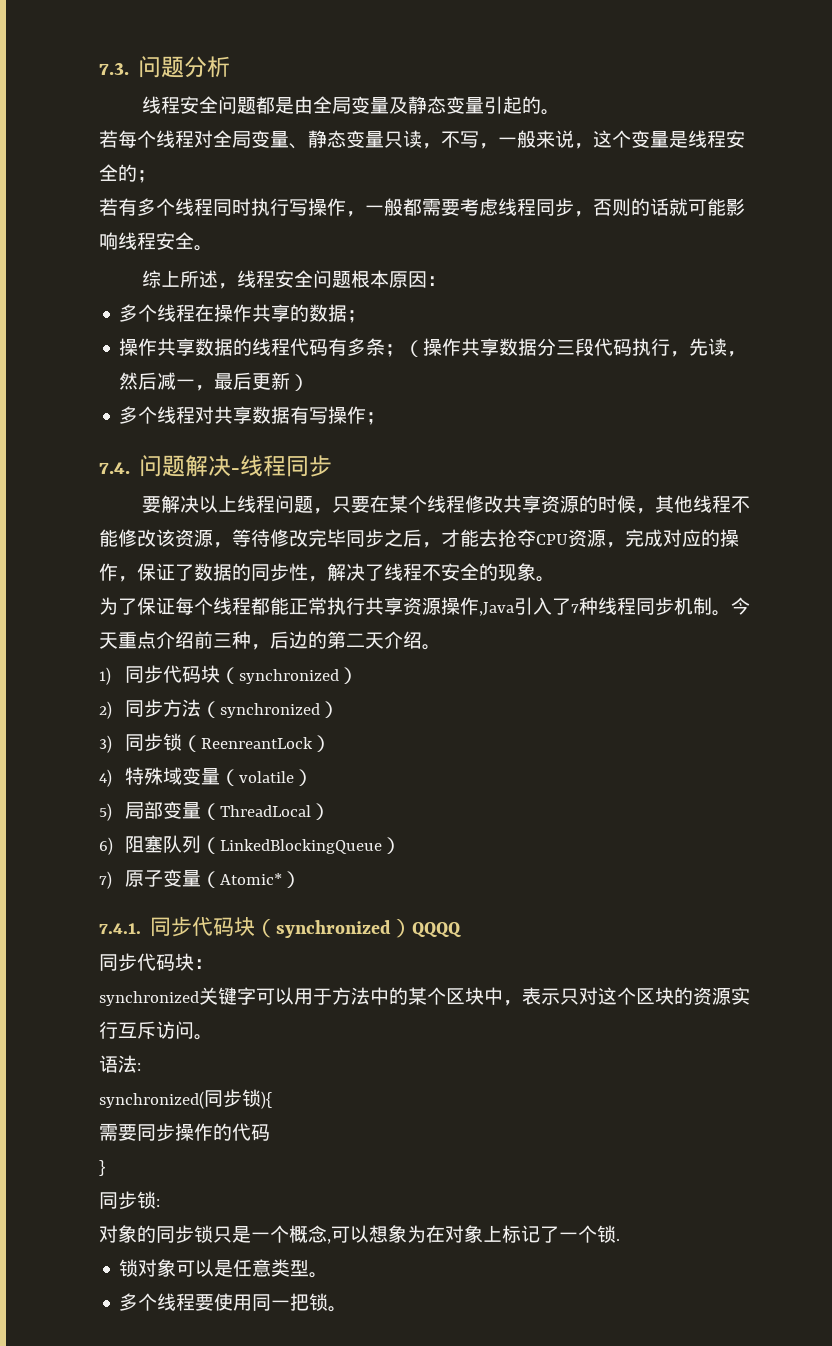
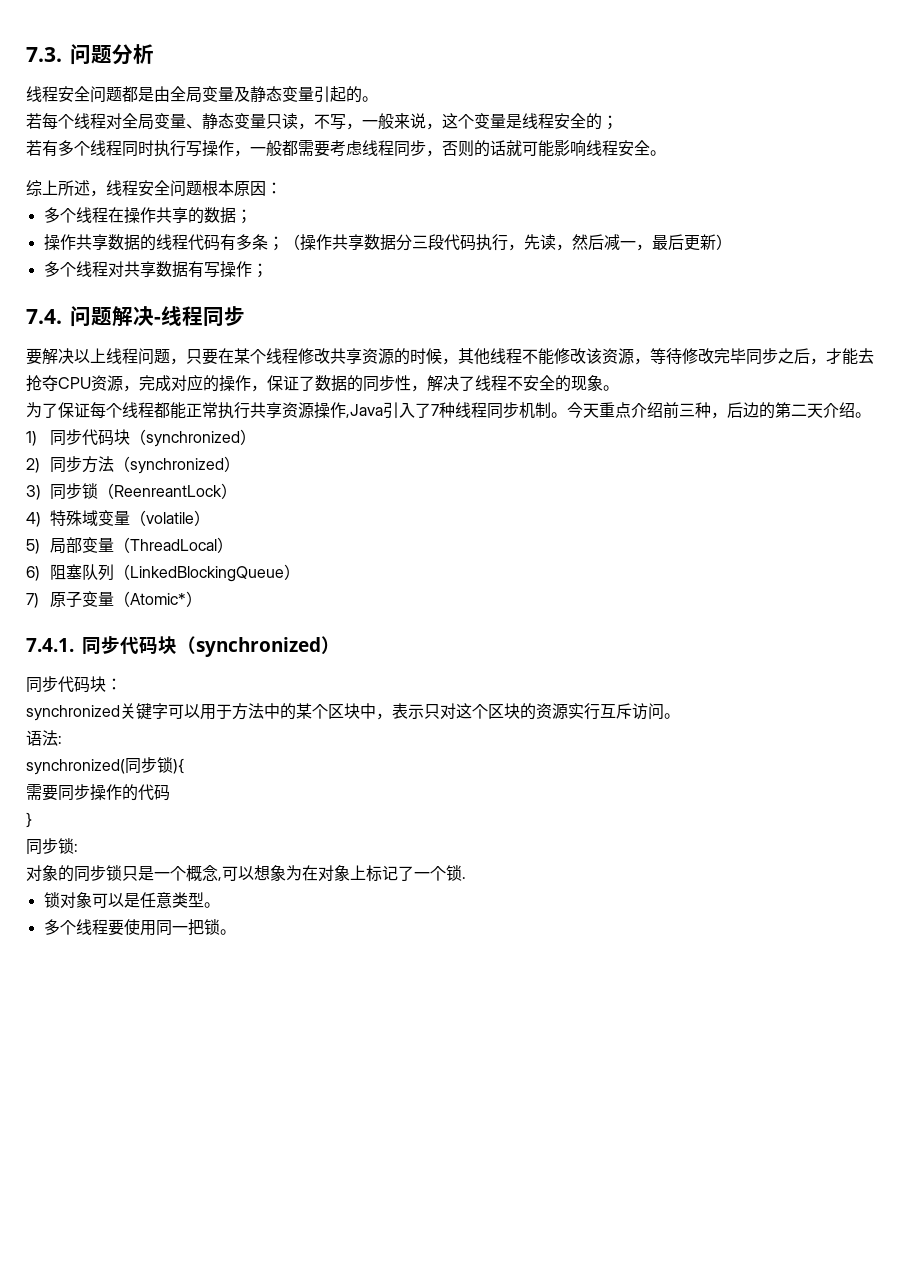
- 7.4.1.同步代码块（synchronized）QQQQ
+ 7.4.1.同步代码块（synchronized）

